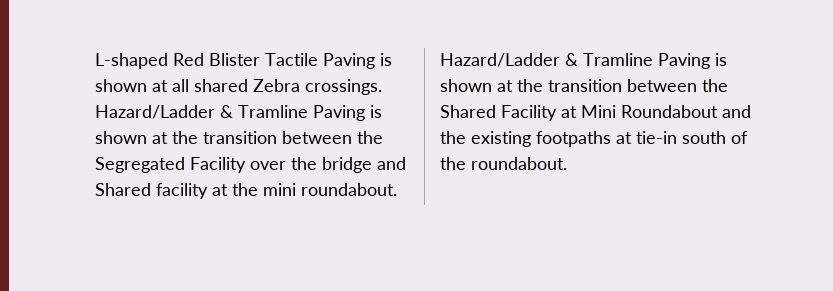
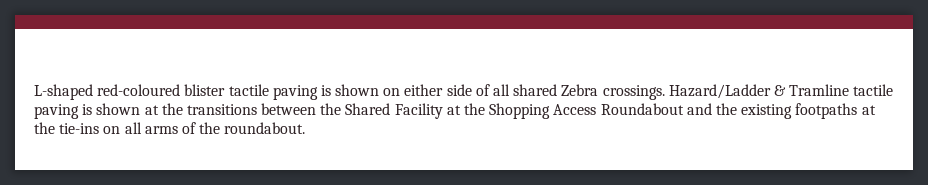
- L-shaped Red Blister Tactile Paving is shown at all shared Zebra crossings.
+ L-shaped red-coloured blister tactile paving is shown on either side of all shared Zebra crossings.
- Hazard/Ladder & Tramline Paving is shown at the transition between the Segregated Facility over the bridge and Shared facility at the mini roundabout. Hazard/Ladder & Tramline Paving is shown at the transition between the Shared Facility at Mini Roundabout and the existing footpaths at tie-in south of the roundabout.
+ Hazard/Ladder & Tramline tactile paving is shown at the transitions between the Shared Facility at the Shopping Access Roundabout and the existing footpaths at the tie-ins on all arms of the roundabout.

